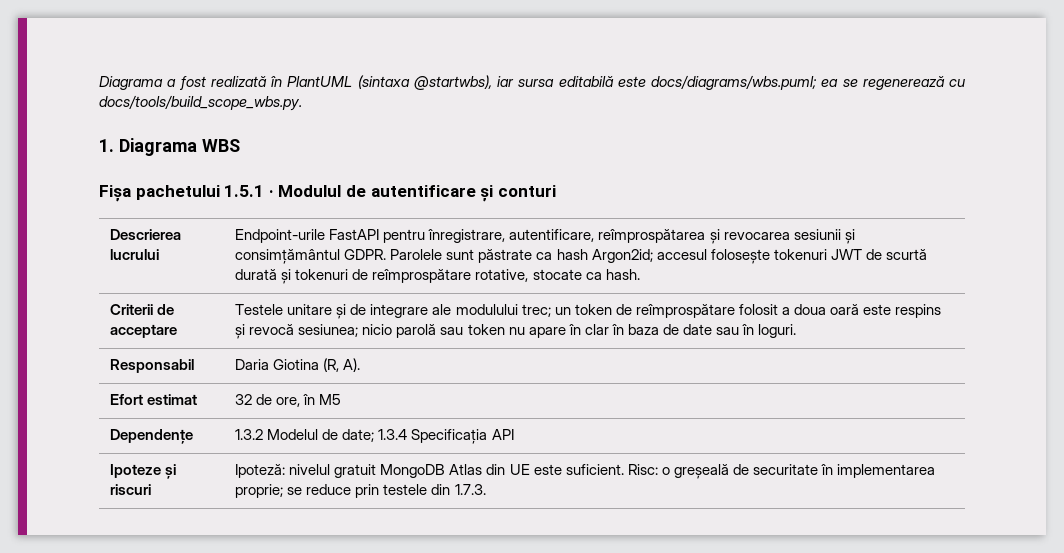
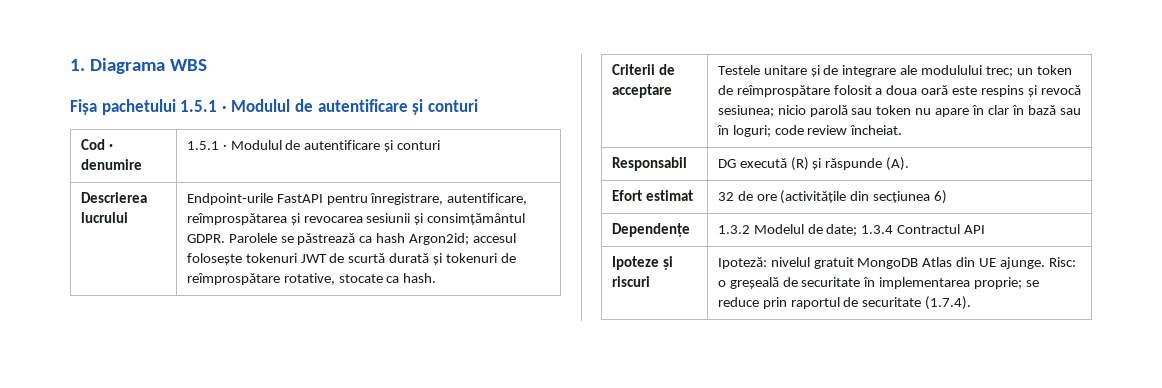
- Diagrama a fost realizată în PlantUML (sintaxa @startwbs), iar sursa editabilă este docs/diagrams/wbs.puml; ea se regenerează cu docs/tools/build_scope_wbs.py.
+ Cod · denumire | 1.5.1 · Modulul de autentificare și conturi
- Descrierea lucrului | Endpoint-urile FastAPI pentru înregistrare, autentificare, reîmprospătarea și revocarea sesiunii și consimțământul GDPR. Parolele sunt păstrate ca hash Argon2id; accesul folosește tokenuri JWT de scurtă durată și tokenuri de reîmprospătare rotative, stocate ca hash.
+ Descrierea lucrului | Endpoint-urile FastAPI pentru înregistrare, autentificare, reîmprospătarea și revocarea sesiunii și consimțământul GDPR. Parolele se păstrează ca hash Argon2id; accesul folosește tokenuri JWT de scurtă durată și tokenuri de reîmprospătare rotative, stocate ca hash.
- Criterii de acceptare | Testele unitare și de integrare ale modulului trec; un token de reîmprospătare folosit a doua oară este respins și revocă sesiunea; nicio parolă sau token nu apare în clar în baza de date sau în loguri.
- Responsabil | Daria Giotina (R, A).
+ Criterii de acceptare | Testele unitare și de integrare ale modulului trec; un token de reîmprospătare folosit a doua oară este respins și revocă sesiunea; nicio parolă sau token nu apare în clar în bază sau în loguri; code review încheiat.
+ Responsabil | DG execută (R) și răspunde (A).
- Efort estimat | 32 de ore, în M5
+ Efort estimat | 32 de ore (activitățile din secțiunea 6)
- Dependențe | 1.3.2 Modelul de date; 1.3.4 Specificația API
+ Dependențe | 1.3.2 Modelul de date; 1.3.4 Contractul API
- Ipoteze și riscuri | Ipoteză: nivelul gratuit MongoDB Atlas din UE este suficient. Risc: o greșeală de securitate în implementarea proprie; se reduce prin testele din 1.7.3.
+ Ipoteze și riscuri | Ipoteză: nivelul gratuit MongoDB Atlas din UE ajunge. Risc: o greșeală de securitate în implementarea proprie; se reduce prin raportul de securitate (1.7.4).

